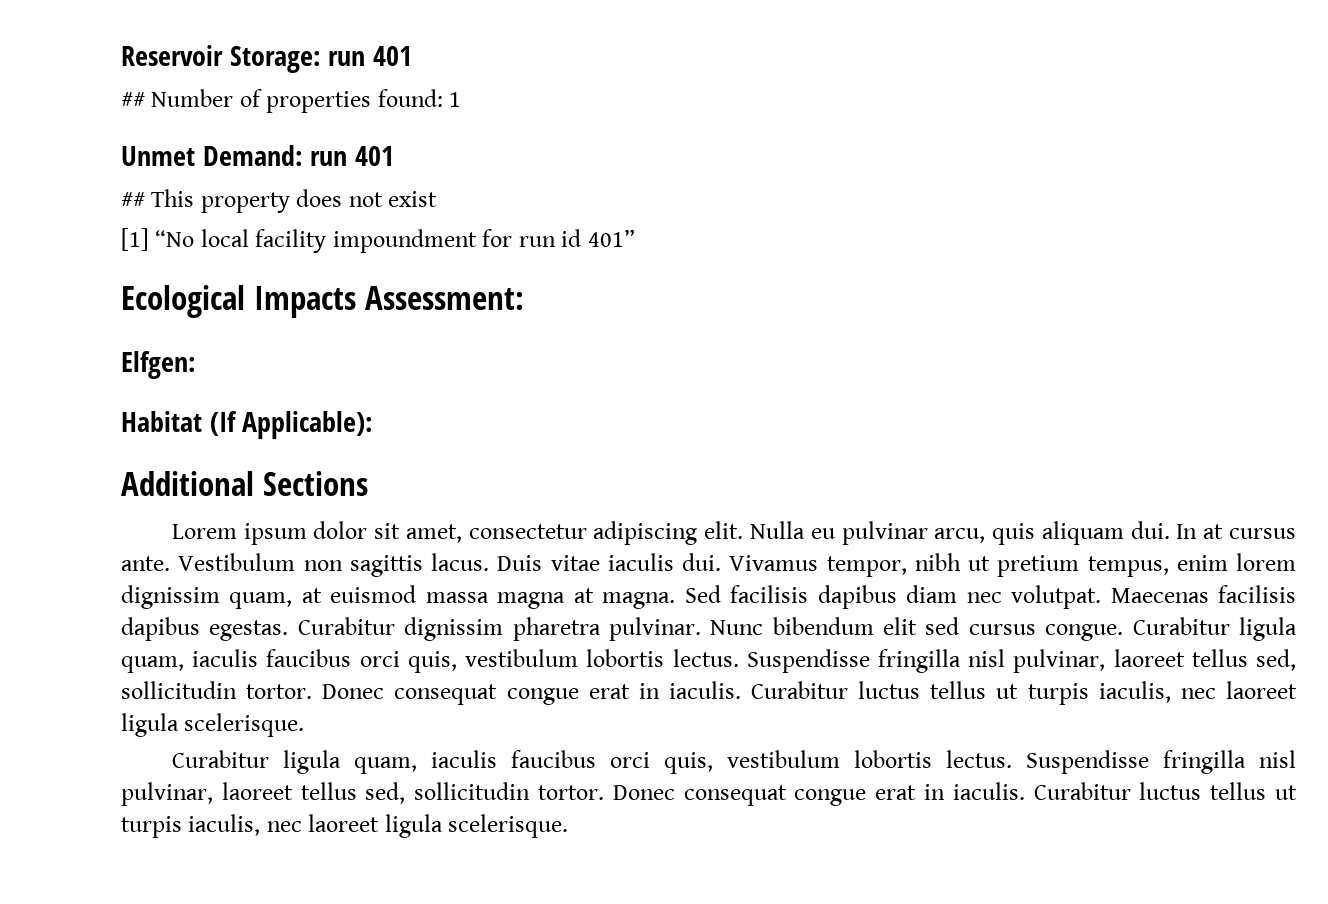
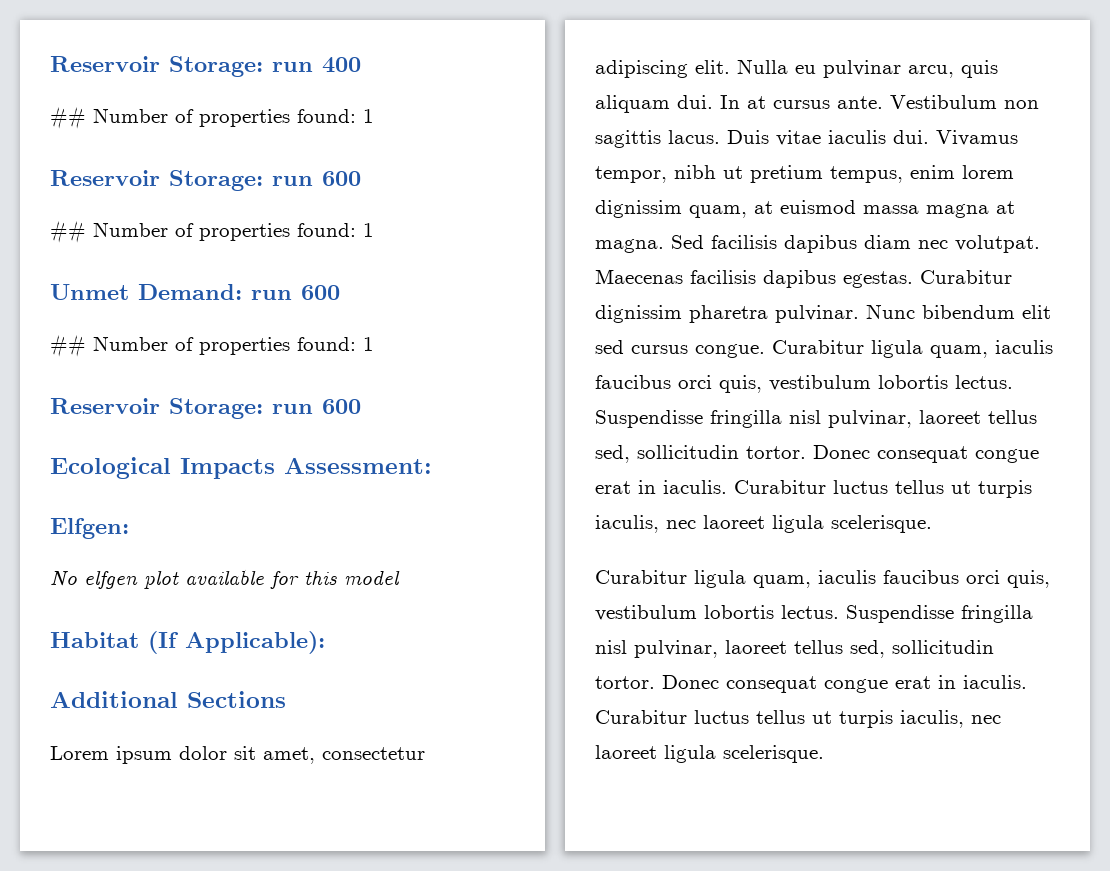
- Reservoir Storage: run 401
+ Reservoir Storage: run 400
+ ## Number of properties found: 1
+ Reservoir Storage: run 600
- Unmet Demand: run 401
- ## This property does not exist
- [1] “No local facility impoundment for run id 401”
+ Unmet Demand: run 600
+ ## Number of properties found: 1
+ Reservoir Storage: run 600
  Ecological Impacts Assessment:
  Elfgen:
+ No elfgen plot available for this model

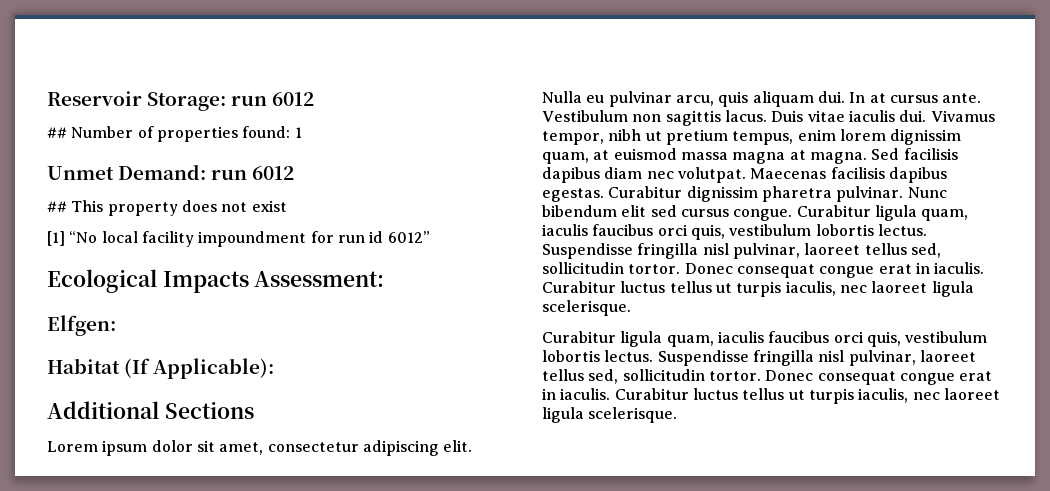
- Reservoir Storage: run 400
- ## Number of properties found: 1
- Reservoir Storage: run 600
+ Reservoir Storage: run 6012
- Unmet Demand: run 600
- ## Number of properties found: 1
- Reservoir Storage: run 600
+ Unmet Demand: run 6012
+ ## This property does not exist
+ [1] “No local facility impoundment for run id 6012”
  Ecological Impacts Assessment:
  Elfgen:
- No elfgen plot available for this model

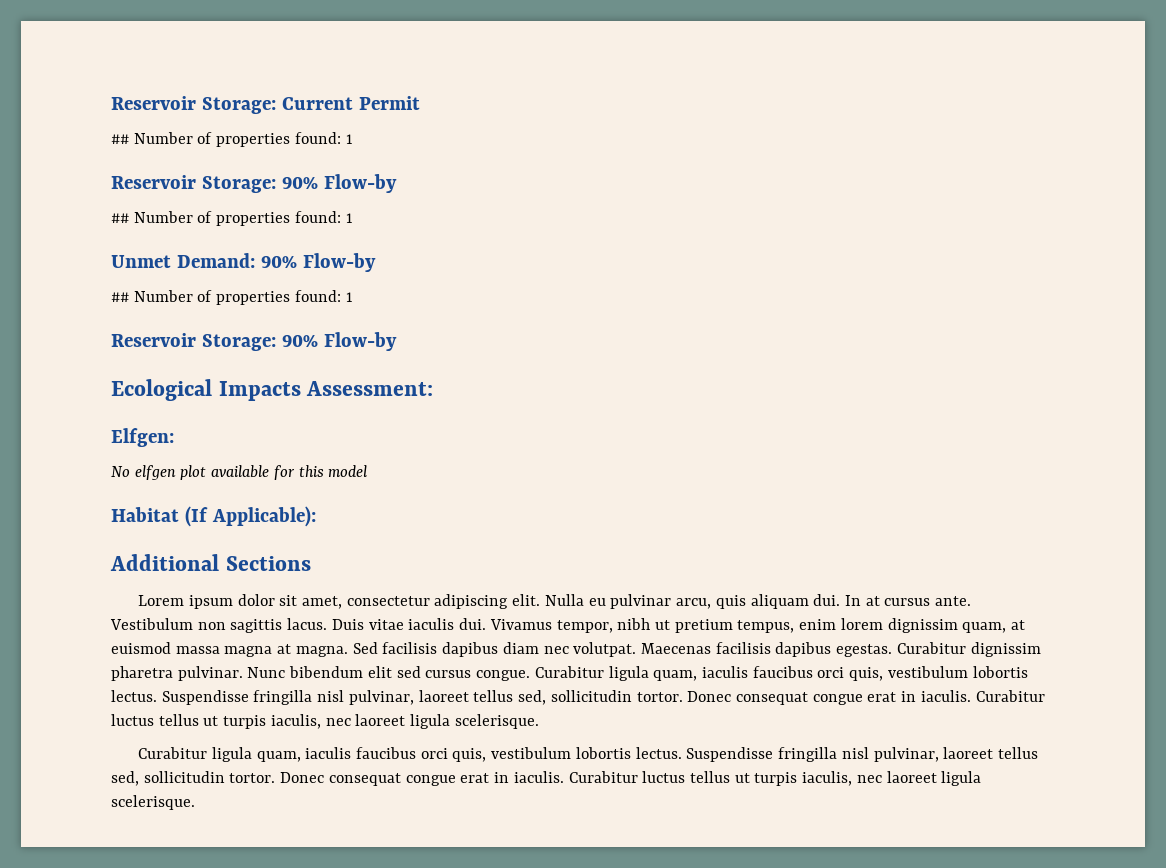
- Reservoir Storage: run 6012
+ Reservoir Storage: Current Permit
+ ## Number of properties found: 1
+ Reservoir Storage: 90% Flow-by
- Unmet Demand: run 6012
- ## This property does not exist
- [1] “No local facility impoundment for run id 6012”
+ Unmet Demand: 90% Flow-by
+ ## Number of properties found: 1
+ Reservoir Storage: 90% Flow-by
  Ecological Impacts Assessment:
  Elfgen:
+ No elfgen plot available for this model

